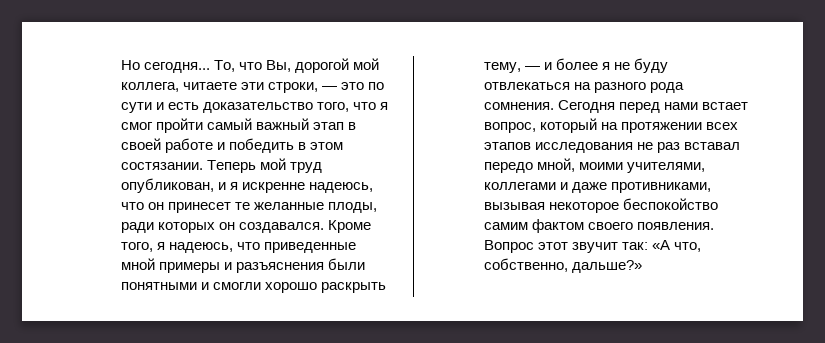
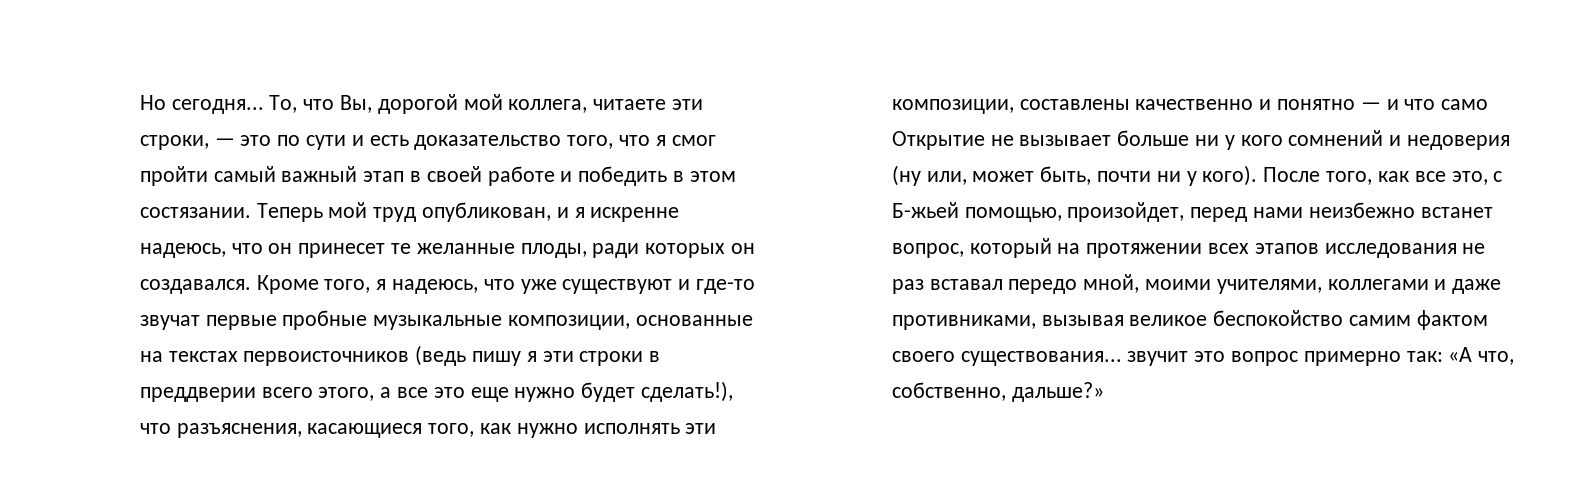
- Кроме того, я надеюсь, что приведенные мной примеры и разъяснения были понятными и смогли хорошо раскрыть тему, — и более я не буду отвлекаться на разного рода сомнения. Сегодня перед нами встает вопрос, который на протяжении всех этапов исследования не раз вставал передо мной, моими учителями, коллегами и даже противниками, вызывая некоторое беспокойство самим фактом своего появления. Вопрос этот звучит так: «А что, собственно, дальше?»
+ Кроме того, я надеюсь, что уже существуют и где-то звучат первые пробные музыкальные композиции, основанные на текстах первоисточников (ведь пишу я эти строки в преддверии всего этого, а все это еще нужно будет сделать!), что разъяснения, касающиеся того, как нужно исполнять эти композиции, составлены качественно и понятно — и что само Открытие не вызывает больше ни у кого сомнений и недоверия (ну или, может быть, почти ни у кого). После того, как все это, с Б-жьей помощью, произойдет, перед нами неизбежно встанет вопрос, который на протяжении всех этапов исследования не раз вставал передо мной, моими учителями, коллегами и даже противниками, вызывая великое беспокойство самим фактом своего существования... звучит это вопрос примерно так: «А что, собственно, дальше?»

